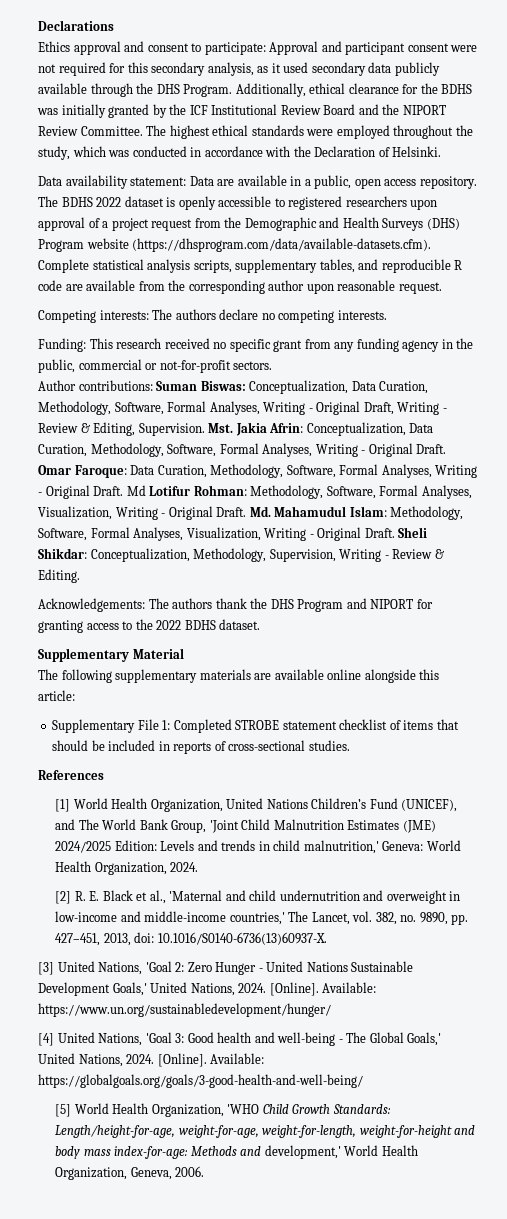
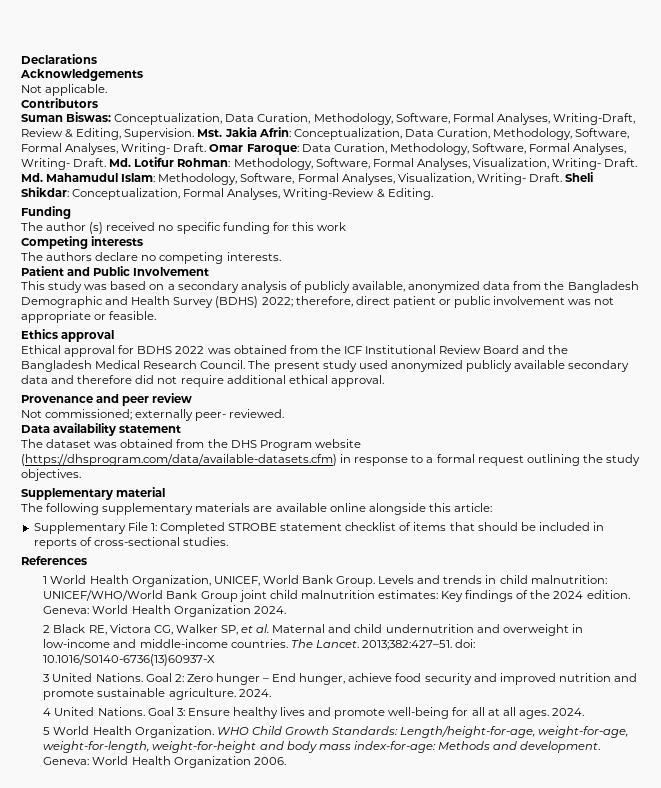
- Ethics approval and consent to participate: Approval and participant consent were not required for this secondary analysis, as it used secondary data publicly available through the DHS Program. Additionally, ethical clearance for the BDHS was initially granted by the ICF Institutional Review Board and the NIPORT Review Committee. The highest ethical standards were employed throughout the study, which was conducted in accordance with the Declaration of Helsinki.
- Data availability statement: Data are available in a public, open access repository. The BDHS 2022 dataset is openly accessible to registered researchers upon approval of a project request from the Demographic and Health Surveys (DHS) Program website (https://dhsprogram.com/data/available-datasets.cfm). Complete statistical analysis scripts, supplementary tables, and reproducible R code are available from the corresponding author upon reasonable request.
- Competing interests: The authors declare no competing interests.
- Funding: This research received no specific grant from any funding agency in the public, commercial or not-for-profit sectors.
- Author contributions: Suman Biswas: Conceptualization, Data Curation, Methodology, Software, Formal Analyses, Writing - Original Draft, Writing - Review & Editing, Supervision.
+ Acknowledgements
+ Not applicable.
+ Contributors
+ Suman Biswas: Conceptualization, Data Curation, Methodology, Software, Formal Analyses, Writing-Draft, Review & Editing, Supervision.
- Mst. Jakia Afrin: Conceptualization, Data Curation, Methodology, Software, Formal Analyses, Writing - Original Draft.
+ Mst. Jakia Afrin: Conceptualization, Data Curation, Methodology, Software, Formal Analyses, Writing- Draft.
- Omar Faroque: Data Curation, Methodology, Software, Formal Analyses, Writing - Original Draft. Md Lotifur Rohman: Methodology, Software, Formal Analyses, Visualization, Writing - Original Draft.
+ Omar Faroque: Data Curation, Methodology, Software, Formal Analyses, Writing- Draft. Md. Lotifur Rohman: Methodology, Software, Formal Analyses, Visualization, Writing- Draft.
- Md. Mahamudul Islam: Methodology, Software, Formal Analyses, Visualization, Writing - Original Draft.
+ Md. Mahamudul Islam: Methodology, Software, Formal Analyses, Visualization, Writing- Draft.
- Sheli Shikdar: Conceptualization, Methodology, Supervision, Writing - Review & Editing.
- Acknowledgements: The authors thank the DHS Program and NIPORT for granting access to the 2022 BDHS dataset.
- Supplementary Material
+ Sheli Shikdar: Conceptualization, Formal Analyses, Writing-Review & Editing.
+ Funding
+ The author (s) received no specific funding for this work
+ Competing interests
+ The authors declare no competing interests.
+ Patient and Public Involvement
+ This study was based on a secondary analysis of publicly available, anonymized data from the Bangladesh Demographic and Health Survey (BDHS) 2022; therefore, direct patient or public involvement was not appropriate or feasible.
+ Ethics approval
+ Ethical approval for BDHS 2022 was obtained from the ICF Institutional Review Board and the Bangladesh Medical Research Council. The present study used anonymized publicly available secondary data and therefore did not require additional ethical approval.
+ Provenance and peer review
+ Not commissioned; externally peer- reviewed.
+ Data availability statement
+ The dataset was obtained from the DHS Program website (https://dhsprogram.com/data/available-datasets.cfm) in response to a formal request outlining the study objectives.
+ Supplementary material
- [1] World Health Organization, United Nations Children’s Fund (UNICEF), and The World Bank Group, 'Joint Child Malnutrition Estimates (JME) 2024/2025 Edition: Levels and trends in child malnutrition,' Geneva: World Health Organization, 2024.
- [2] R. E. Black et al., 'Maternal and child undernutrition and overweight in low-income and middle-income countries,' The Lancet, vol. 382, no. 9890, pp. 427–451, 2013, doi: 10.1016/S0140-6736(13)60937-X.
- [3] United Nations, 'Goal 2: Zero Hunger - United Nations Sustainable Development Goals,' United Nations, 2024. [Online]. Available: https://www.un.org/sustainabledevelopment/hunger/
- [4] United Nations, 'Goal 3: Good health and well-being - The Global Goals,' United Nations, 2024. [Online]. Available: https://globalgoals.org/goals/3-good-health-and-well-being/
- [5] World Health Organization, 'WHO Child Growth Standards: Length/height-for-age, weight-for-age, weight-for-length, weight-for-height and body mass index-for-age: Methods and development,' World Health Organization, Geneva, 2006.
+ 1 World Health Organization, UNICEF, World Bank Group. Levels and trends in child malnutrition: UNICEF/WHO/World Bank Group joint child malnutrition estimates: Key findings of the 2024 edition. Geneva: World Health Organization 2024.
+ 2 Black RE, Victora CG, Walker SP, et al. Maternal and child undernutrition and overweight in low-income and middle-income countries. The Lancet. 2013;382:427–51. doi: 10.1016/S0140-6736(13)60937-X
+ 3 United Nations. Goal 2: Zero hunger – End hunger, achieve food security and improved nutrition and promote sustainable agriculture. 2024.
+ 4 United Nations. Goal 3: Ensure healthy lives and promote well-being for all at all ages. 2024.
+ 5 World Health Organization. WHO Child Growth Standards: Length/height-for-age, weight-for-age, weight-for-length, weight-for-height and body mass index-for-age: Methods and development. Geneva: World Health Organization 2006.

